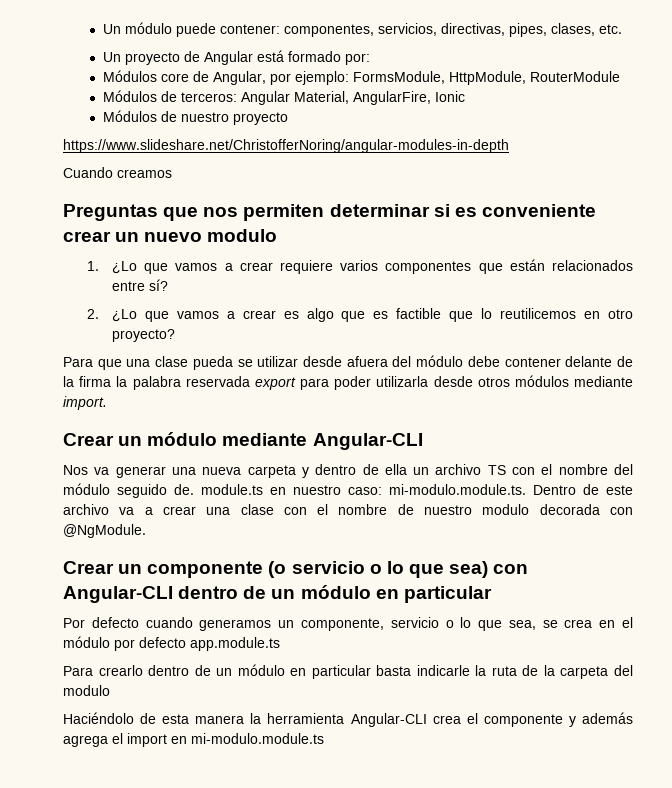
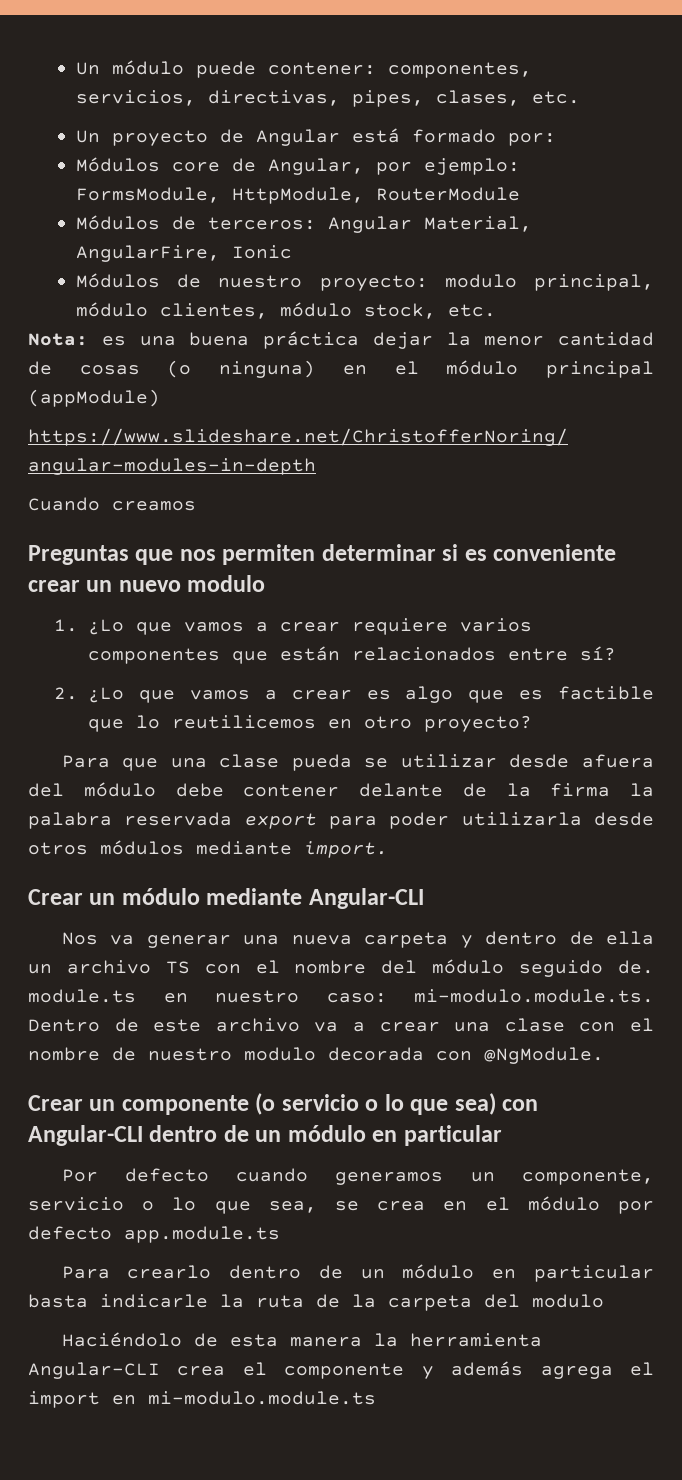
- Módulos de nuestro proyecto
+ Módulos de nuestro proyecto: modulo principal, módulo clientes, módulo stock, etc.
+ Nota: es una buena práctica dejar la menor cantidad de cosas (o ninguna) en el módulo principal (appModule)

